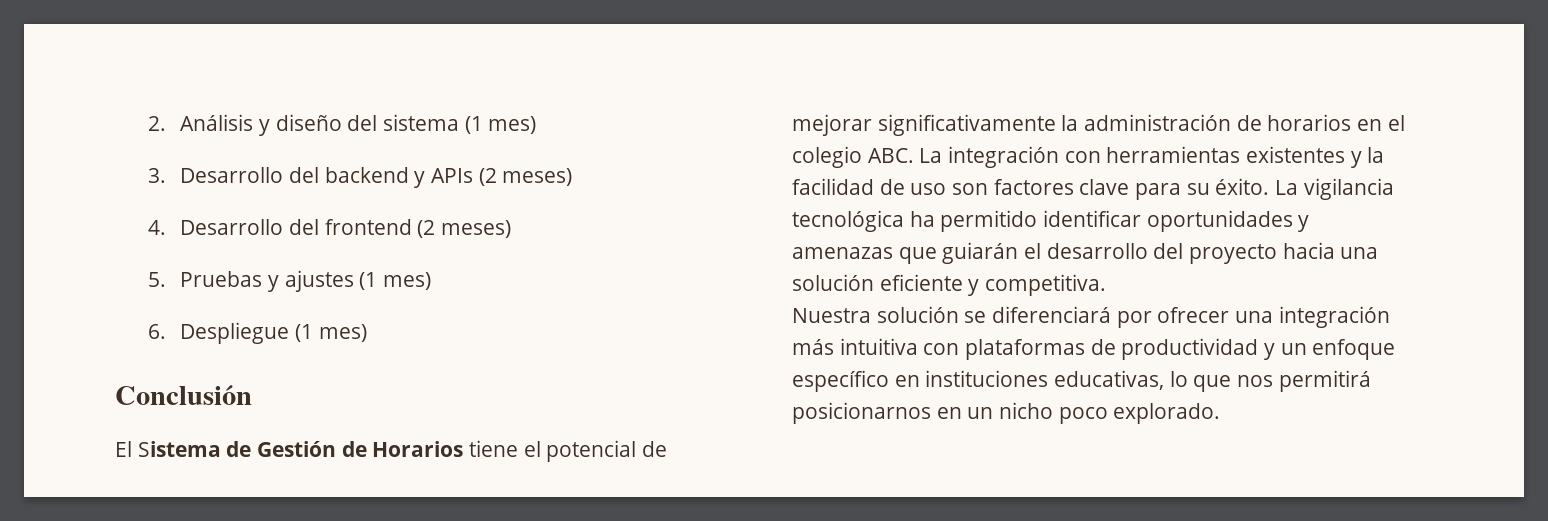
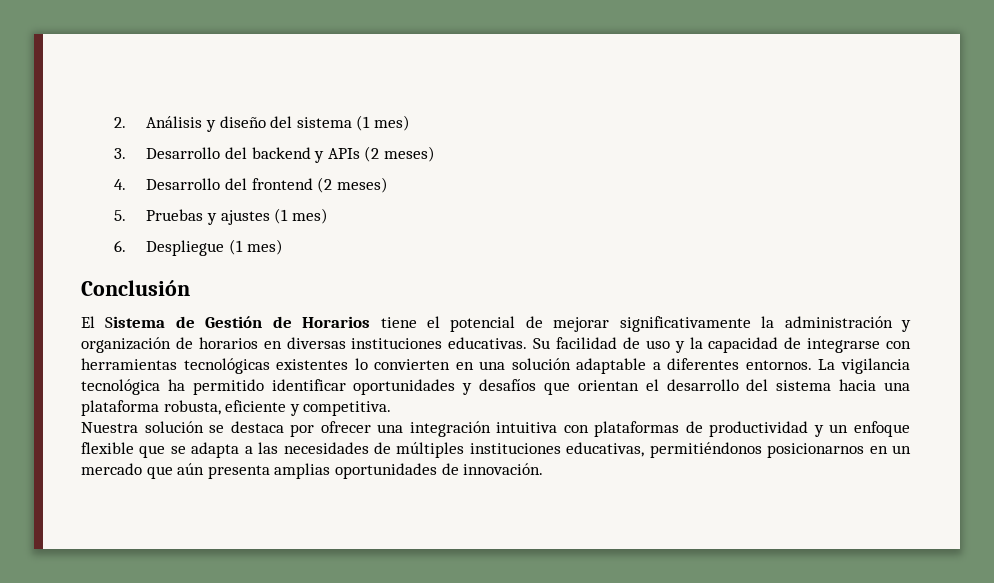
- El Sistema de Gestión de Horarios tiene el potencial de mejorar significativamente la administración de horarios en el colegio ABC. La integración con herramientas existentes y la facilidad de uso son factores clave para su éxito.
+ El Sistema de Gestión de Horarios tiene el potencial de mejorar significativamente la administración y organización de horarios en diversas instituciones educativas. Su facilidad de uso y la capacidad de integrarse con herramientas tecnológicas existentes lo convierten en una solución adaptable a diferentes entornos.
- La vigilancia tecnológica ha permitido identificar oportunidades y amenazas que guiarán el desarrollo del proyecto hacia una solución eficiente y competitiva.
+ La vigilancia tecnológica ha permitido identificar oportunidades y desafíos que orientan el desarrollo del sistema hacia una plataforma robusta, eficiente y competitiva.
- Nuestra solución se diferenciará por ofrecer una integración más intuitiva con plataformas de productividad y un enfoque específico en instituciones educativas, lo que nos permitirá posicionarnos en un nicho poco explorado.
+ Nuestra solución se destaca por ofrecer una integración intuitiva con plataformas de productividad y un enfoque flexible que se adapta a las necesidades de múltiples instituciones educativas, permitiéndonos posicionarnos en un mercado que aún presenta amplias oportunidades de innovación.

